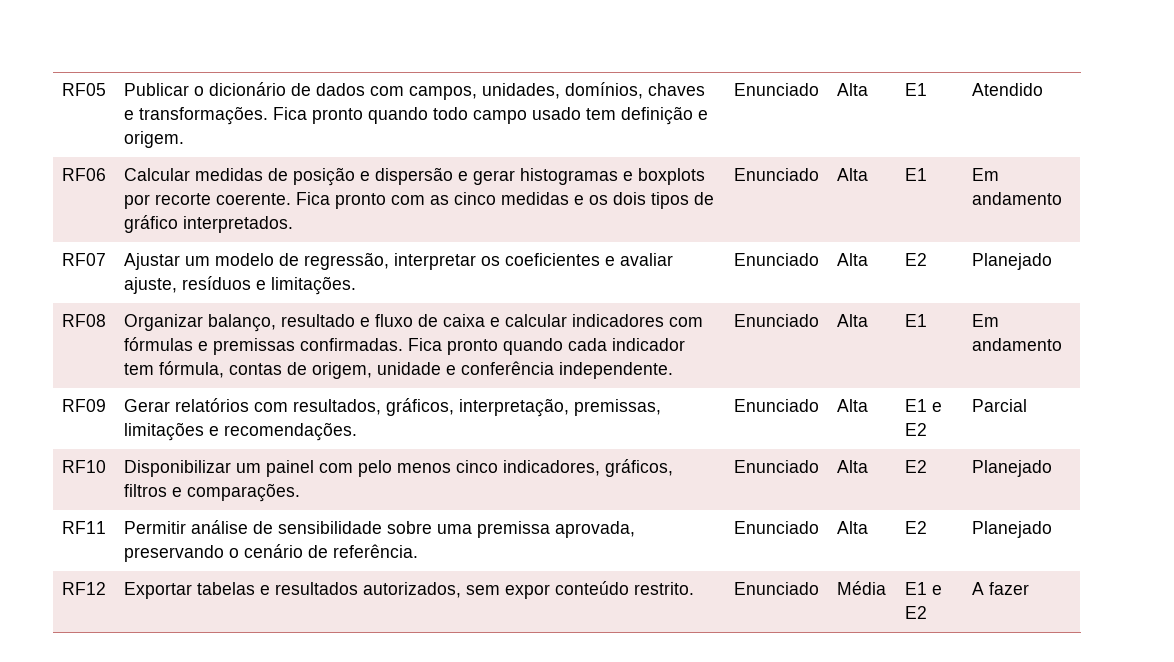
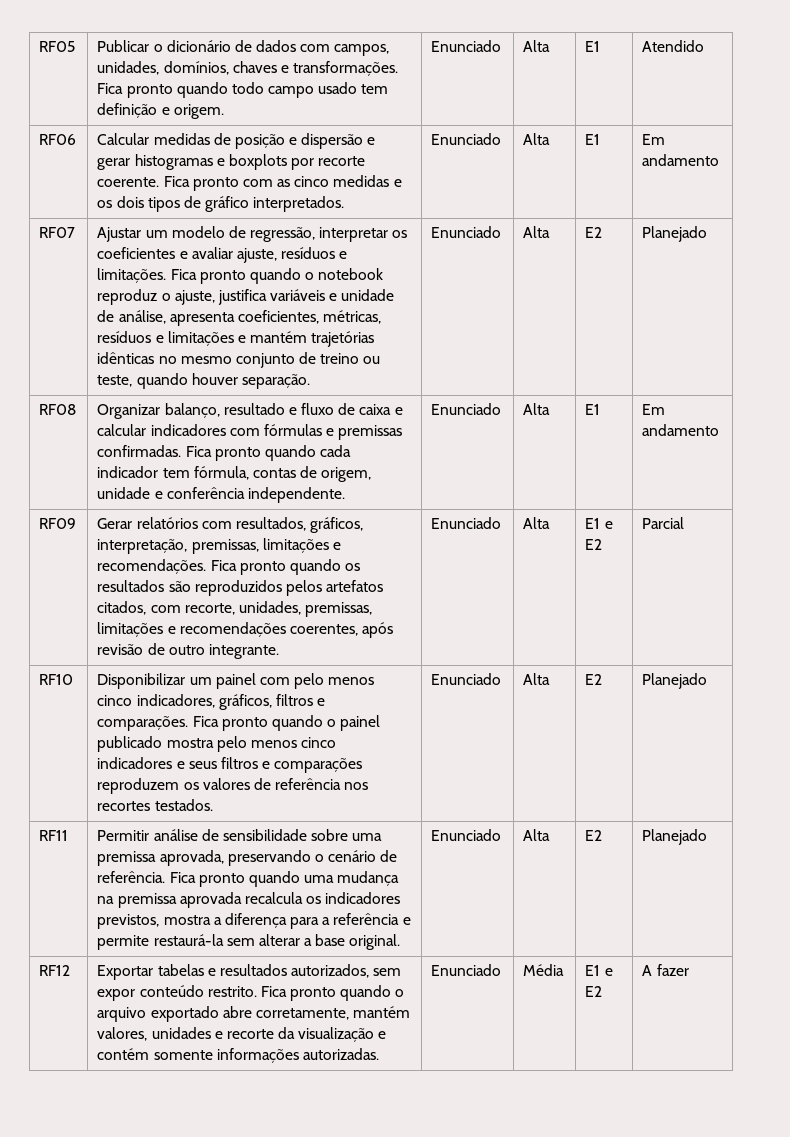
+ Fica pronto quando o notebook reproduz o ajuste, justifica variáveis e unidade de análise, apresenta coeficientes, métricas, resíduos e limitações e mantém trajetórias idênticas no mesmo conjunto de treino ou teste, quando houver separação.
- RF09 | Gerar relatórios com resultados, gráficos, interpretação, premissas, limitações e recomendações. | Enunciado | Alta | E1 e E2 | Parcial
+ RF09 | Gerar relatórios com resultados, gráficos, interpretação, premissas, limitações e recomendações. Fica pronto quando os resultados são reproduzidos pelos artefatos citados, com recorte, unidades, premissas, limitações e recomendações coerentes, após revisão de outro integrante. | Enunciado | Alta | E1 e E2 | Parcial
+ Fica pronto quando o painel publicado mostra pelo menos cinco indicadores e seus filtros e comparações reproduzem os valores de referência nos recortes testados.
+ Fica pronto quando uma mudança na premissa aprovada recalcula os indicadores previstos, mostra a diferença para a referência e permite restaurá-la sem alterar a base original.
- RF12 | Exportar tabelas e resultados autorizados, sem expor conteúdo restrito. | Enunciado | Média | E1 e E2 | A fazer
+ RF12 | Exportar tabelas e resultados autorizados, sem expor conteúdo restrito. Fica pronto quando o arquivo exportado abre corretamente, mantém valores, unidades e recorte da visualização e contém somente informações autorizadas. | Enunciado | Média | E1 e E2 | A fazer

